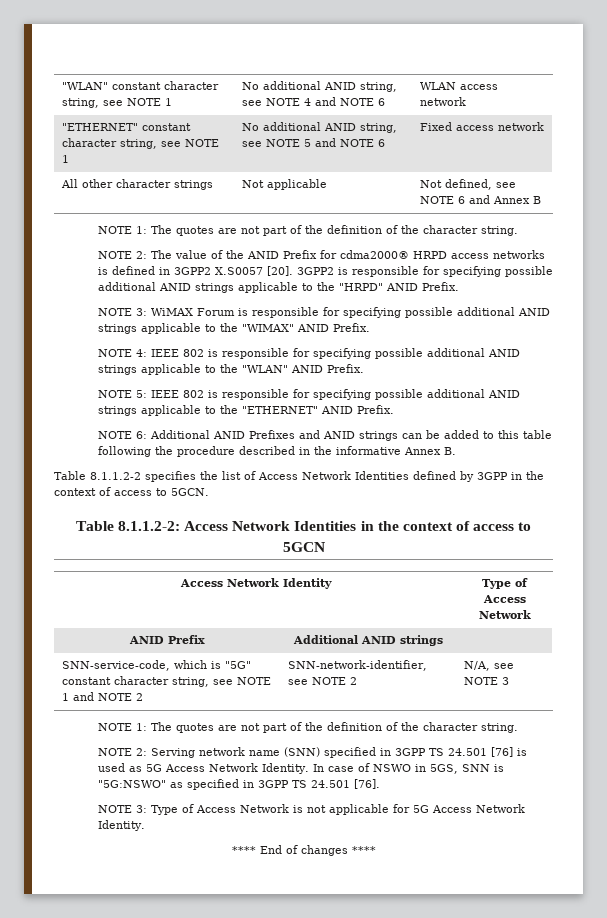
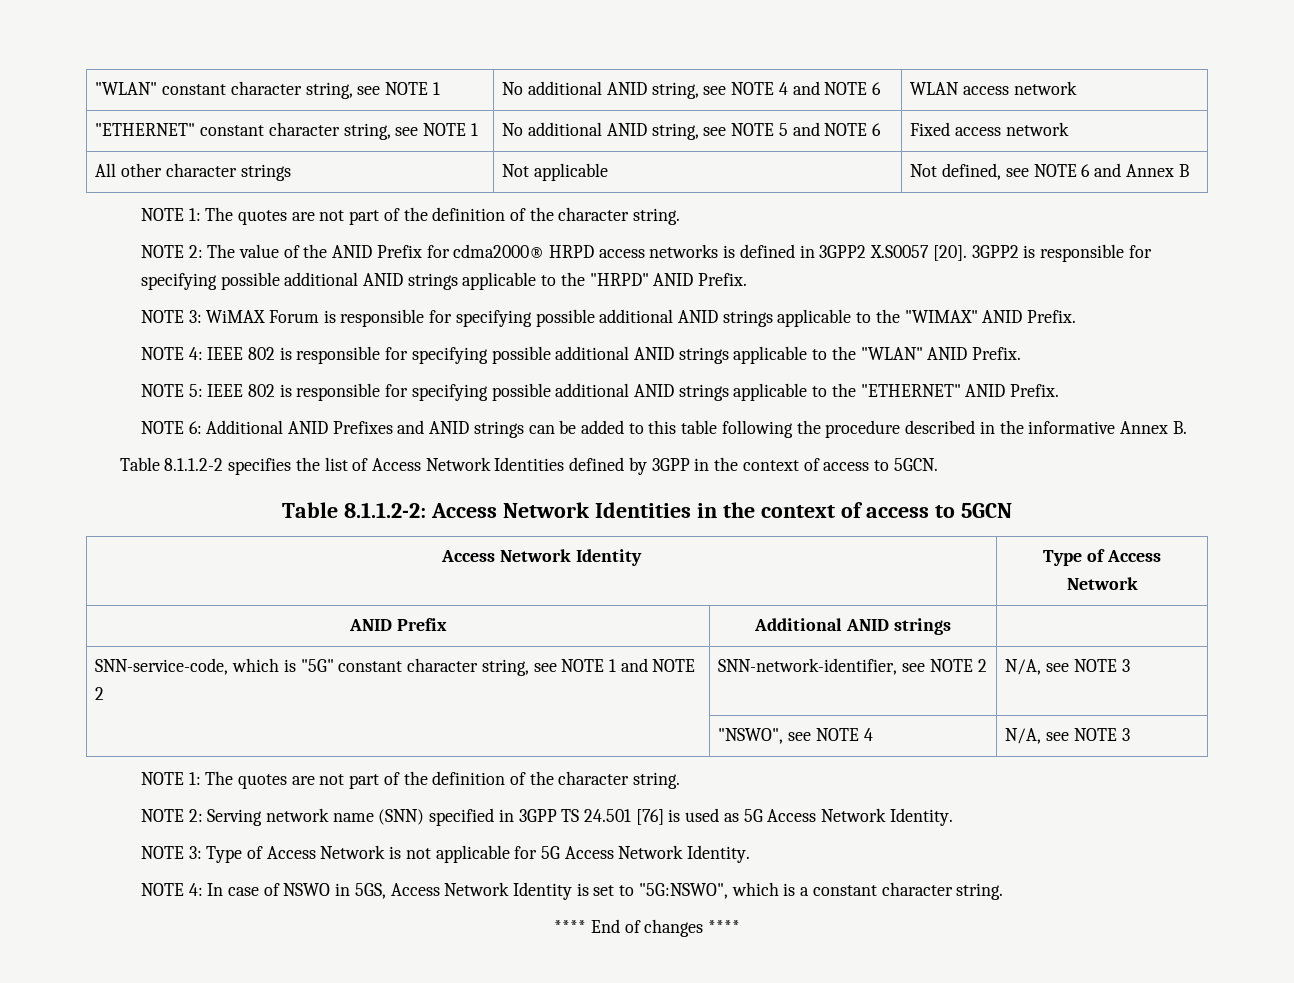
+ | "NSWO", see NOTE 4 | N/A, see NOTE 3
- In case of NSWO in 5GS, SNN is "5G:NSWO" as specified in 3GPP TS 24.501 [76].
+ NOTE 4: In case of NSWO in 5GS, Access Network Identity is set to "5G:NSWO", which is a constant character string.

